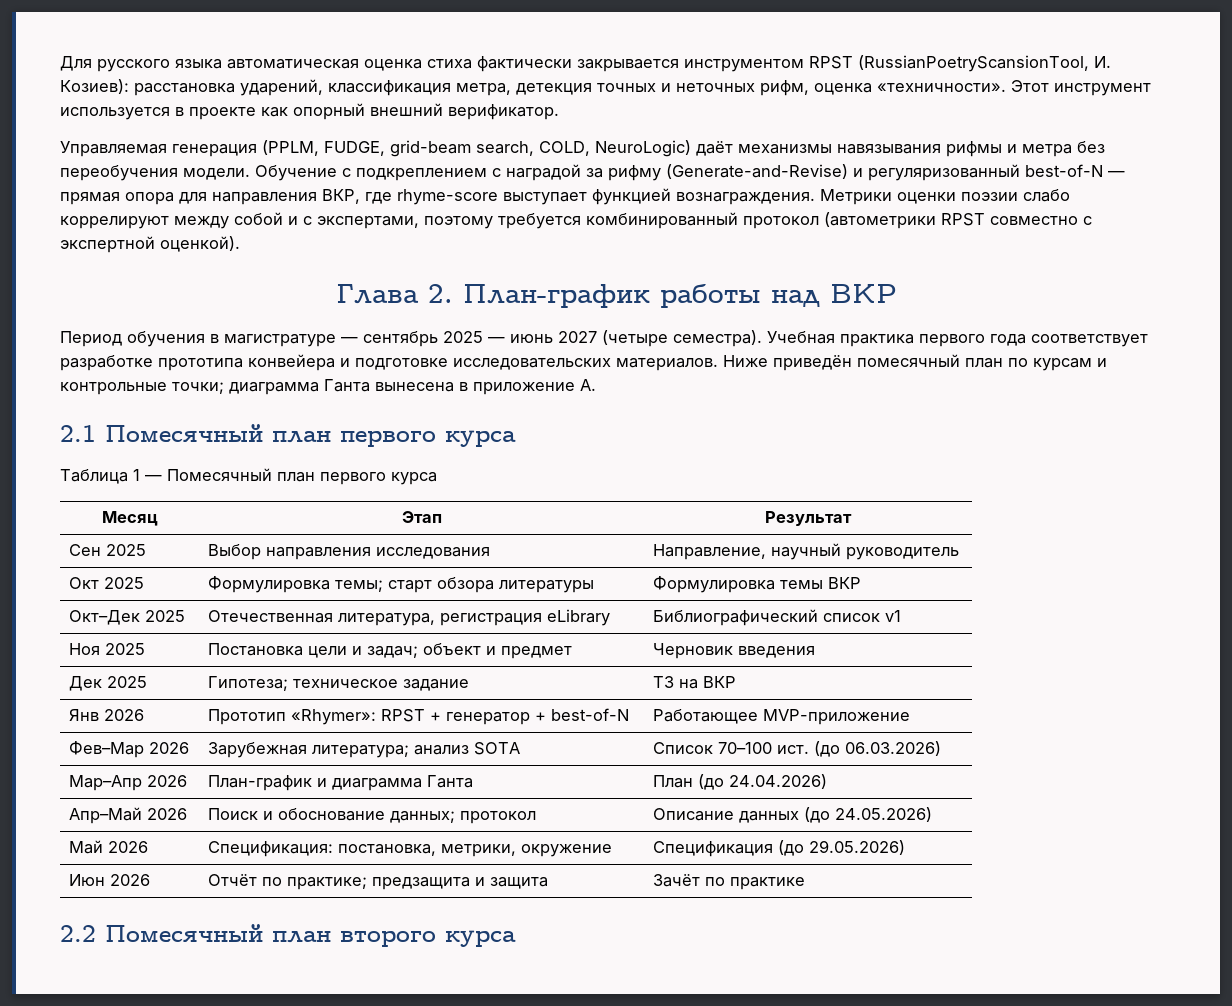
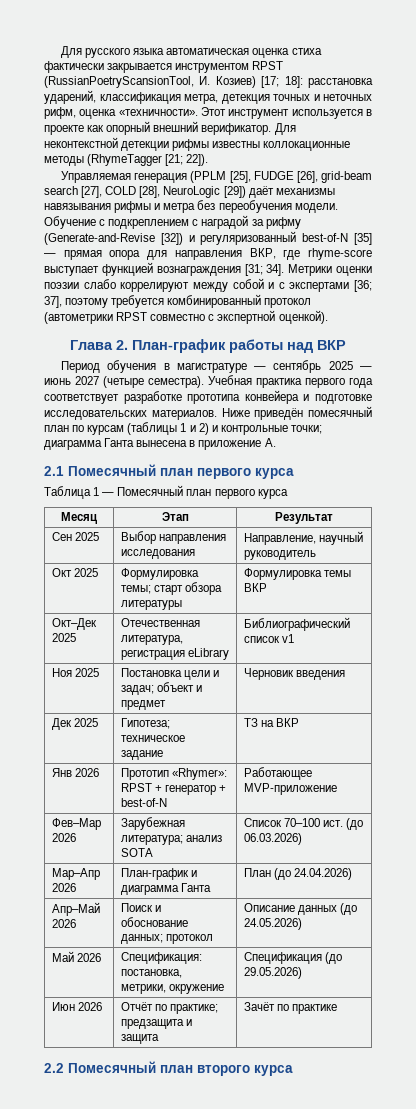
- Для русского языка автоматическая оценка стиха фактически закрывается инструментом RPST (RussianPoetryScansionTool, И. Козиев): расстановка ударений, классификация метра, детекция точных и неточных рифм, оценка «техничности».
+ Для русского языка автоматическая оценка стиха фактически закрывается инструментом RPST (RussianPoetryScansionTool, И. Козиев) [17; 18]: расстановка ударений, классификация метра, детекция точных и неточных рифм, оценка «техничности».
- Этот инструмент используется в проекте как опорный внешний верификатор.
- Управляемая генерация (PPLM, FUDGE, grid-beam search, COLD, NeuroLogic) даёт механизмы навязывания рифмы и метра без переобучения модели.
+ Этот инструмент используется в проекте как опорный внешний верификатор. Для неконтекстной детекции рифмы известны коллокационные методы (RhymeTagger [21; 22]).
+ Управляемая генерация (PPLM [25], FUDGE [26], grid-beam search [27], COLD [28], NeuroLogic [29]) даёт механизмы навязывания рифмы и метра без переобучения модели.
- Обучение с подкреплением с наградой за рифму (Generate-and-Revise) и регуляризованный best-of-N — прямая опора для направления ВКР, где rhyme-score выступает функцией вознаграждения.
+ Обучение с подкреплением с наградой за рифму (Generate-and-Revise [32]) и регуляризованный best-of-N [35] — прямая опора для направления ВКР, где rhyme-score выступает функцией вознаграждения [31; 34].
- Метрики оценки поэзии слабо коррелируют между собой и с экспертами, поэтому требуется комбинированный протокол (автометрики RPST совместно с экспертной оценкой).
+ Метрики оценки поэзии слабо коррелируют между собой и с экспертами [36; 37], поэтому требуется комбинированный протокол (автометрики RPST совместно с экспертной оценкой).
- Ниже приведён помесячный план по курсам и контрольные точки; диаграмма Ганта вынесена в приложение А.
+ Ниже приведён помесячный план по курсам (таблицы 1 и 2) и контрольные точки; диаграмма Ганта вынесена в приложение А.

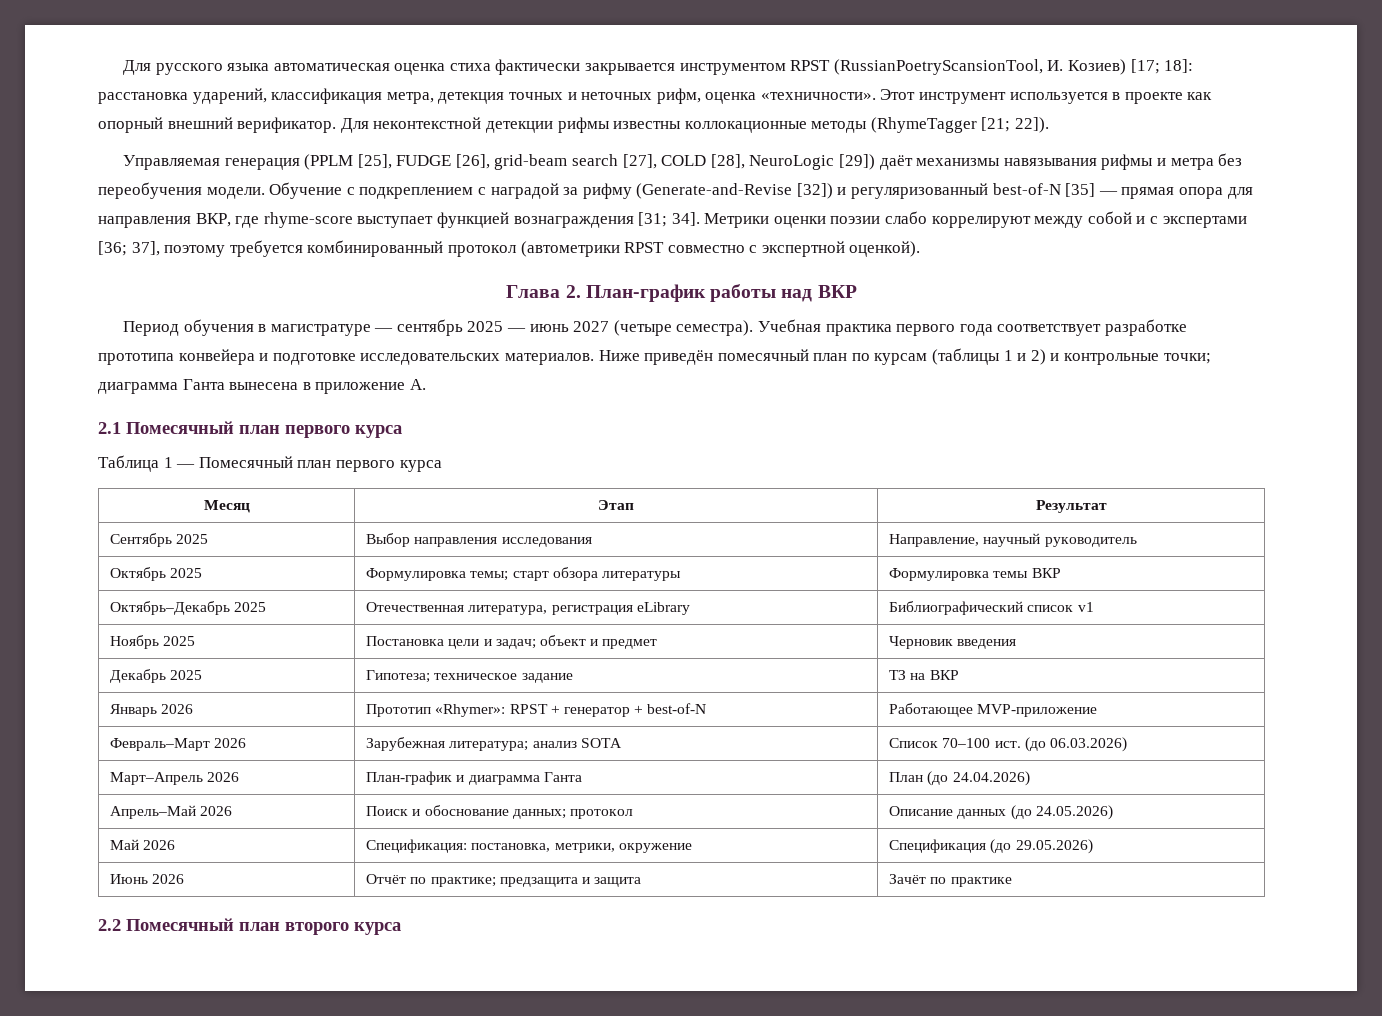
- Сен 2025 | Выбор направления исследования | Направление, научный руководитель
+ Сентябрь 2025 | Выбор направления исследования | Направление, научный руководитель
- Окт 2025 | Формулировка темы; старт обзора литературы | Формулировка темы ВКР
+ Октябрь 2025 | Формулировка темы; старт обзора литературы | Формулировка темы ВКР
- Окт–Дек 2025 | Отечественная литература, регистрация eLibrary | Библиографический список v1
+ Октябрь–Декабрь 2025 | Отечественная литература, регистрация eLibrary | Библиографический список v1
- Ноя 2025 | Постановка цели и задач; объект и предмет | Черновик введения
+ Ноябрь 2025 | Постановка цели и задач; объект и предмет | Черновик введения
- Дек 2025 | Гипотеза; техническое задание | ТЗ на ВКР
+ Декабрь 2025 | Гипотеза; техническое задание | ТЗ на ВКР
- Янв 2026 | Прототип «Rhymer»: RPST + генератор + best-of-N | Работающее MVP-приложение
+ Январь 2026 | Прототип «Rhymer»: RPST + генератор + best-of-N | Работающее MVP-приложение
- Фев–Мар 2026 | Зарубежная литература; анализ SOTA | Список 70–100 ист. (до 06.03.2026)
+ Февраль–Март 2026 | Зарубежная литература; анализ SOTA | Список 70–100 ист. (до 06.03.2026)
- Мар–Апр 2026 | План-график и диаграмма Ганта | План (до 24.04.2026)
+ Март–Апрель 2026 | План-график и диаграмма Ганта | План (до 24.04.2026)
- Апр–Май 2026 | Поиск и обоснование данных; протокол | Описание данных (до 24.05.2026)
+ Апрель–Май 2026 | Поиск и обоснование данных; протокол | Описание данных (до 24.05.2026)
- Июн 2026 | Отчёт по практике; предзащита и защита | Зачёт по практике
+ Июнь 2026 | Отчёт по практике; предзащита и защита | Зачёт по практике

